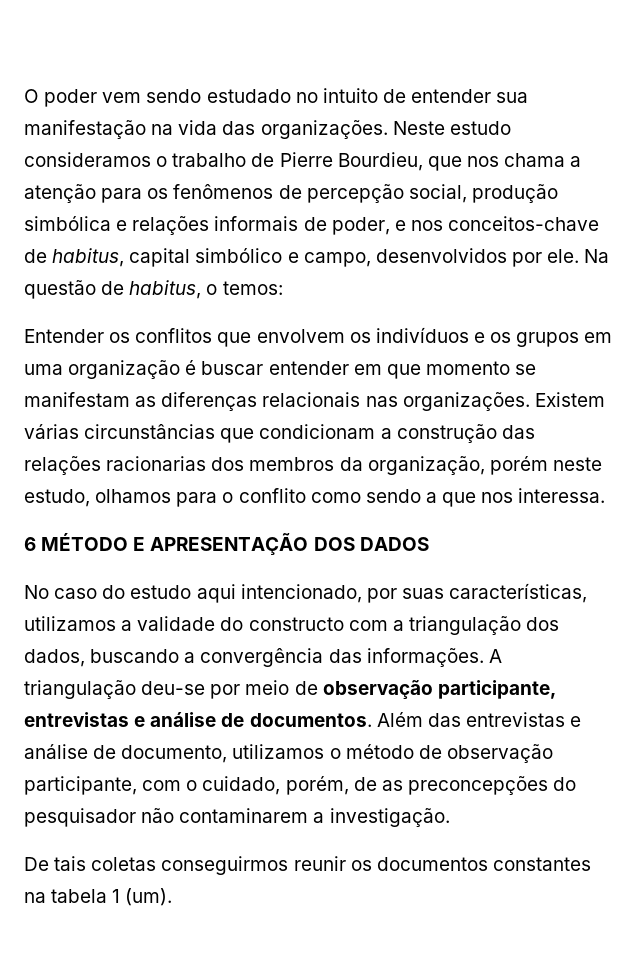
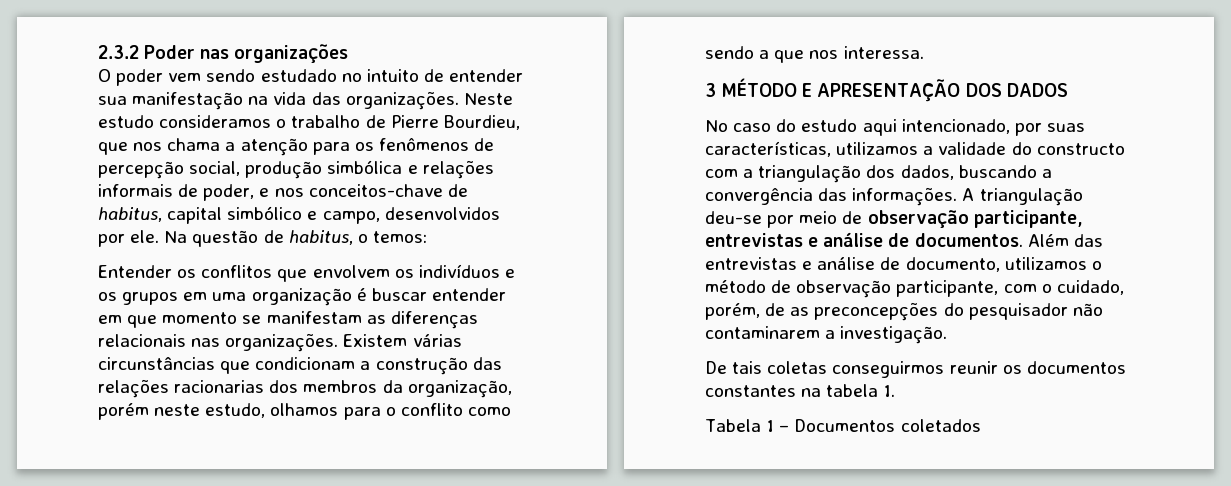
+ 2.3.2 Poder nas organizações
- 6 MÉTODO E APRESENTAÇÃO DOS DADOS
+ 3 MÉTODO E APRESENTAÇÃO DOS DADOS
- De tais coletas conseguirmos reunir os documentos constantes na tabela 1 (um).
+ De tais coletas conseguirmos reunir os documentos constantes na tabela 1.
+ Tabela 1 – Documentos coletados

